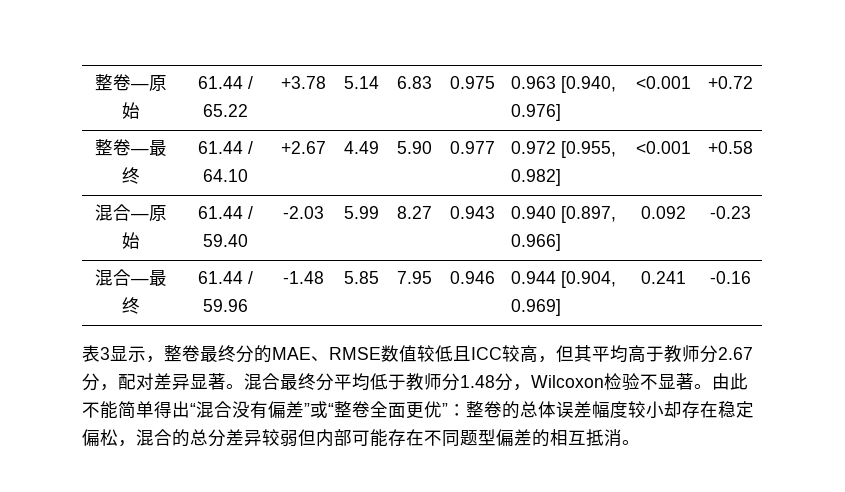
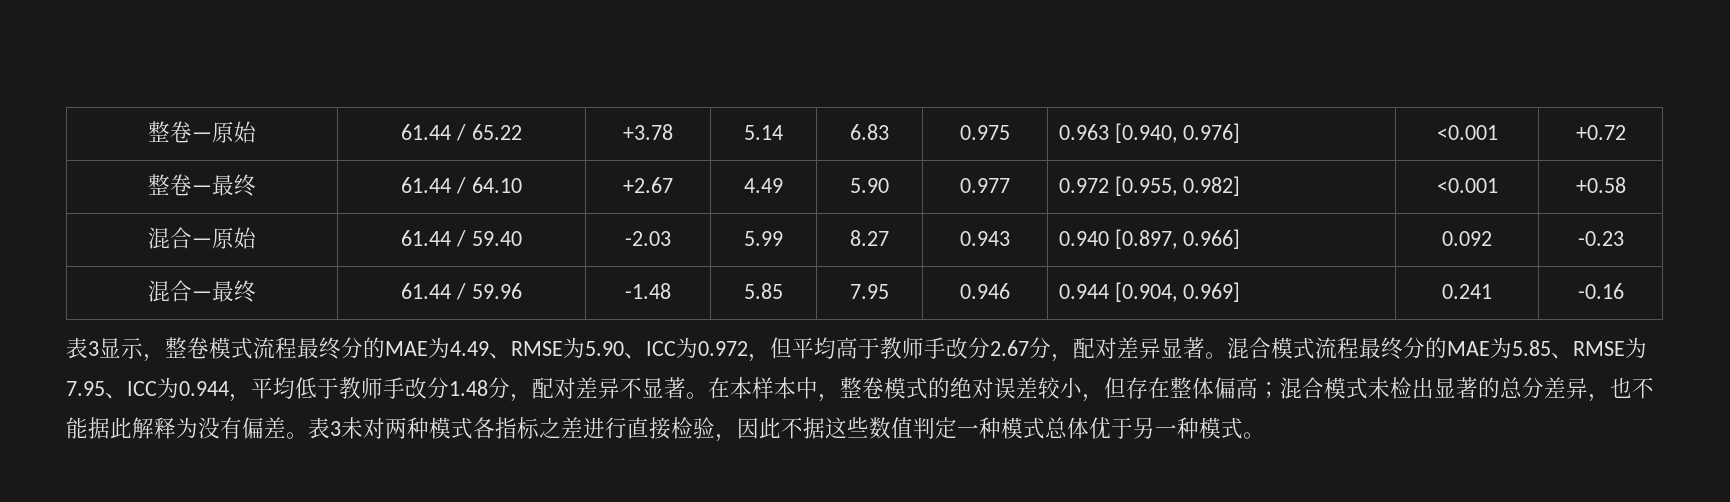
- 表3显示，整卷最终分的MAE、RMSE数值较低且ICC较高，但其平均高于教师分2.67分，配对差异显著。
+ 表3显示，整卷模式流程最终分的MAE为4.49、RMSE为5.90、ICC为0.972，但平均高于教师手改分2.67分，配对差异显著。
- 混合最终分平均低于教师分1.48分，Wilcoxon检验不显著。由此不能简单得出“混合没有偏差”或“整卷全面更优”：整卷的总体误差幅度较小却存在稳定偏松，混合的总分差异较弱但内部可能存在不同题型偏差的相互抵消。
+ 混合模式流程最终分的MAE为5.85、RMSE为7.95、ICC为0.944，平均低于教师手改分1.48分，配对差异不显著。在本样本中，整卷模式的绝对误差较小，但存在整体偏高；混合模式未检出显著的总分差异，也不能据此解释为没有偏差。表3未对两种模式各指标之差进行直接检验，因此不据这些数值判定一种模式总体优于另一种模式。

